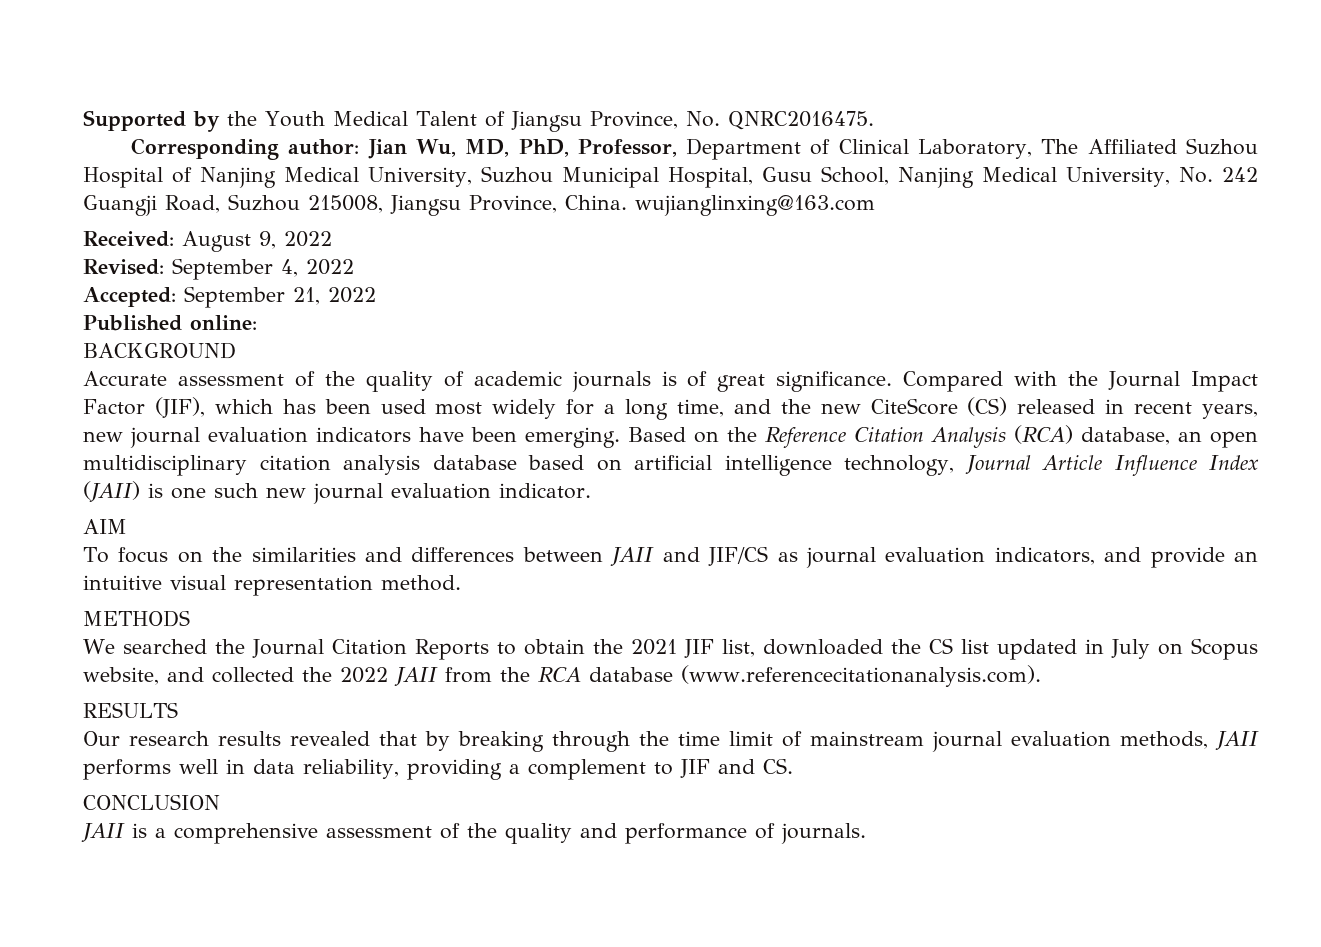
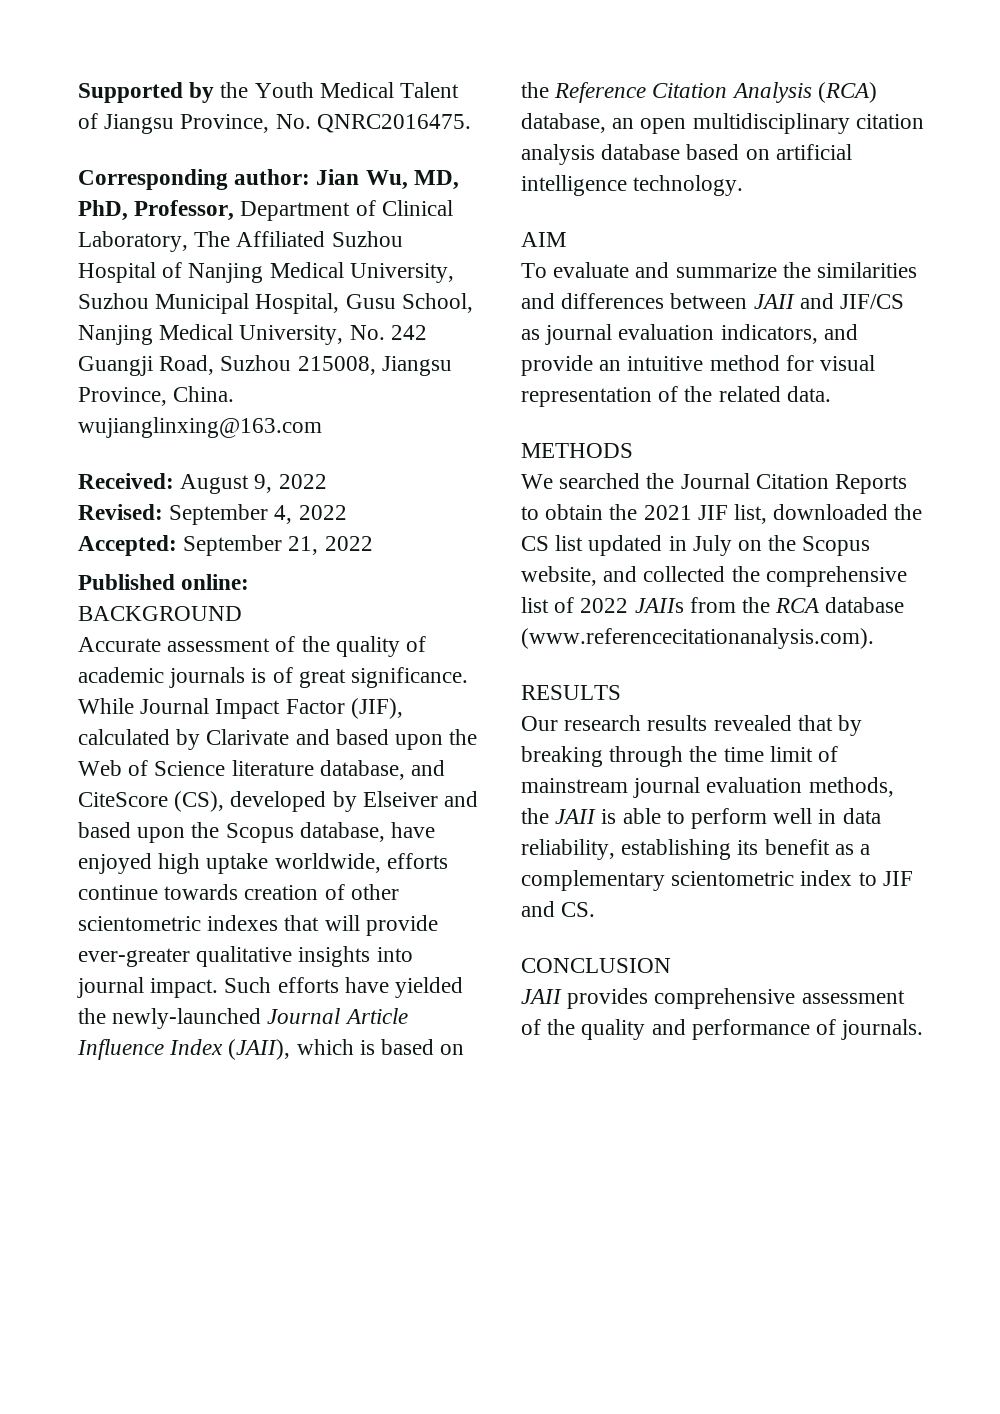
- Compared with the Journal Impact Factor (JIF), which has been used most widely for a long time, and the new CiteScore (CS) released in recent years, new journal evaluation indicators have been emerging. Based on the Reference Citation Analysis (RCA) database, an open multidisciplinary citation analysis database based on artificial intelligence technology, Journal Article Influence Index (JAII) is one such new journal evaluation indicator.
+ While Journal Impact Factor (JIF), calculated by Clarivate and based upon the Web of Science literature database, and CiteScore (CS), developed by Elseiver and based upon the Scopus database, have enjoyed high uptake worldwide, efforts continue towards creation of other scientometric indexes that will provide ever-greater qualitative insights into journal impact. Such efforts have yielded the newly-launched Journal Article Influence Index (JAII), which is based on the Reference Citation Analysis (RCA) database, an open multidisciplinary citation analysis database based on artificial intelligence technology.
- To focus on the similarities and differences between JAII and JIF/CS as journal evaluation indicators, and provide an intuitive visual representation method.
+ To evaluate and summarize the similarities and differences between JAII and JIF/CS as journal evaluation indicators, and provide an intuitive method for visual representation of the related data.
- We searched the Journal Citation Reports to obtain the 2021 JIF list, downloaded the CS list updated in July on Scopus website, and collected the 2022 JAII from the RCA database (www.referencecitationanalysis.com).
+ We searched the Journal Citation Reports to obtain the 2021 JIF list, downloaded the CS list updated in July on the Scopus website, and collected the comprehensive list of 2022 JAIIs from the RCA database (www.referencecitationanalysis.com).
- Our research results revealed that by breaking through the time limit of mainstream journal evaluation methods, JAII performs well in data reliability, providing a complement to JIF and CS.
+ Our research results revealed that by breaking through the time limit of mainstream journal evaluation methods, the JAII is able to perform well in data reliability, establishing its benefit as a complementary scientometric index to JIF and CS.
- JAII is a comprehensive assessment of the quality and performance of journals.
+ JAII provides comprehensive assessment of the quality and performance of journals.

